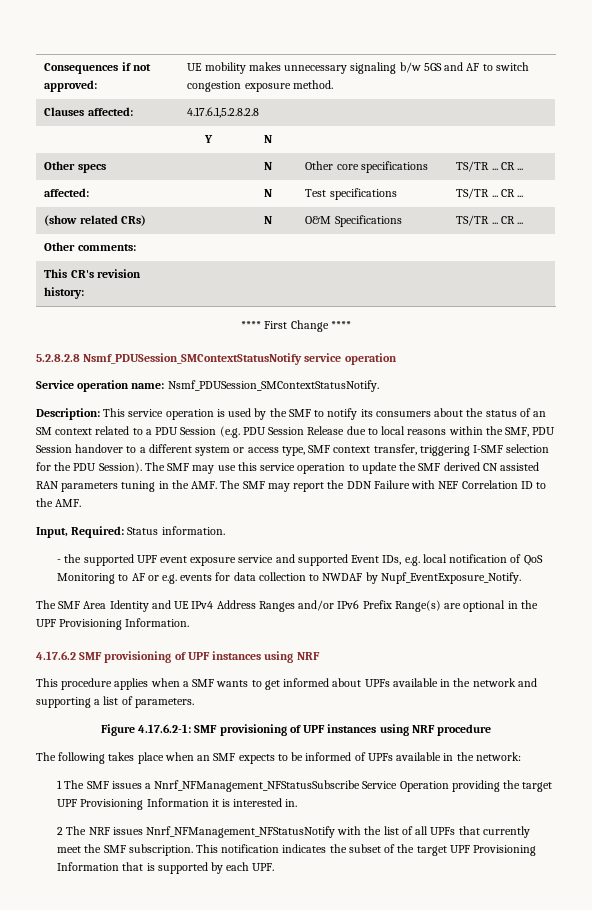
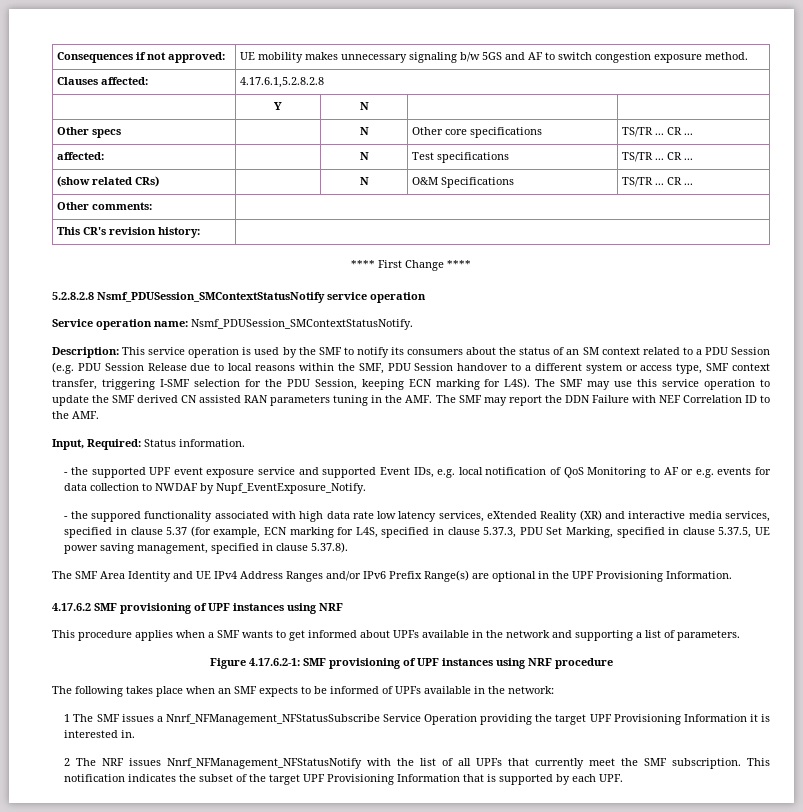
- Description: This service operation is used by the SMF to notify its consumers about the status of an SM context related to a PDU Session (e.g. PDU Session Release due to local reasons within the SMF, PDU Session handover to a different system or access type, SMF context transfer, triggering I-SMF selection for the PDU Session).
+ Description: This service operation is used by the SMF to notify its consumers about the status of an SM context related to a PDU Session (e.g. PDU Session Release due to local reasons within the SMF, PDU Session handover to a different system or access type, SMF context transfer, triggering I-SMF selection for the PDU Session, keeping ECN marking for L4S).
+ - the suppored functionality associated with high data rate low latency services, eXtended Reality (XR) and interactive media services, specified in clause 5.37 (for example, ECN marking for L4S, specified in clause 5.37.3, PDU Set Marking, specified in clause 5.37.5, UE power saving management, specified in clause 5.37.8).

